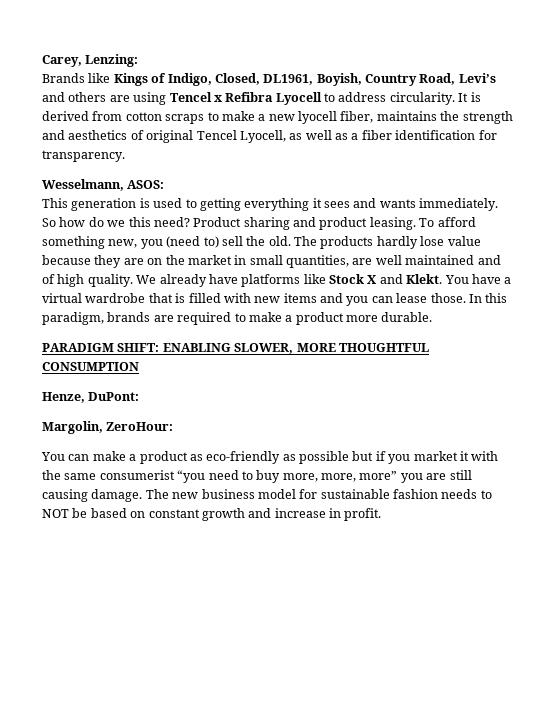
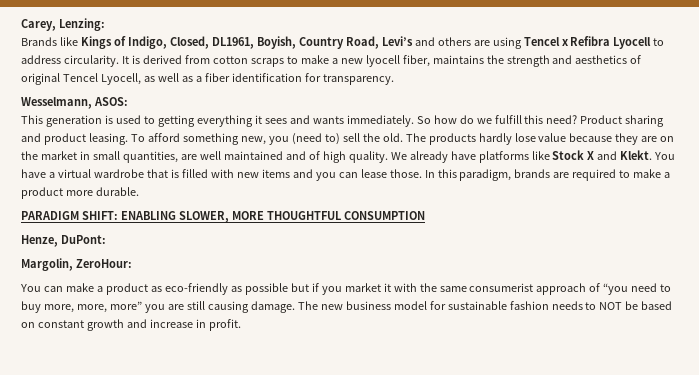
- So how do we this need?
+ So how do we fulfill this need?
- You can make a product as eco-friendly as possible but if you market it with the same consumerist “you need to buy more, more, more” you are still causing damage.
+ You can make a product as eco-friendly as possible but if you market it with the same consumerist approach of “you need to buy more, more, more” you are still causing damage.

